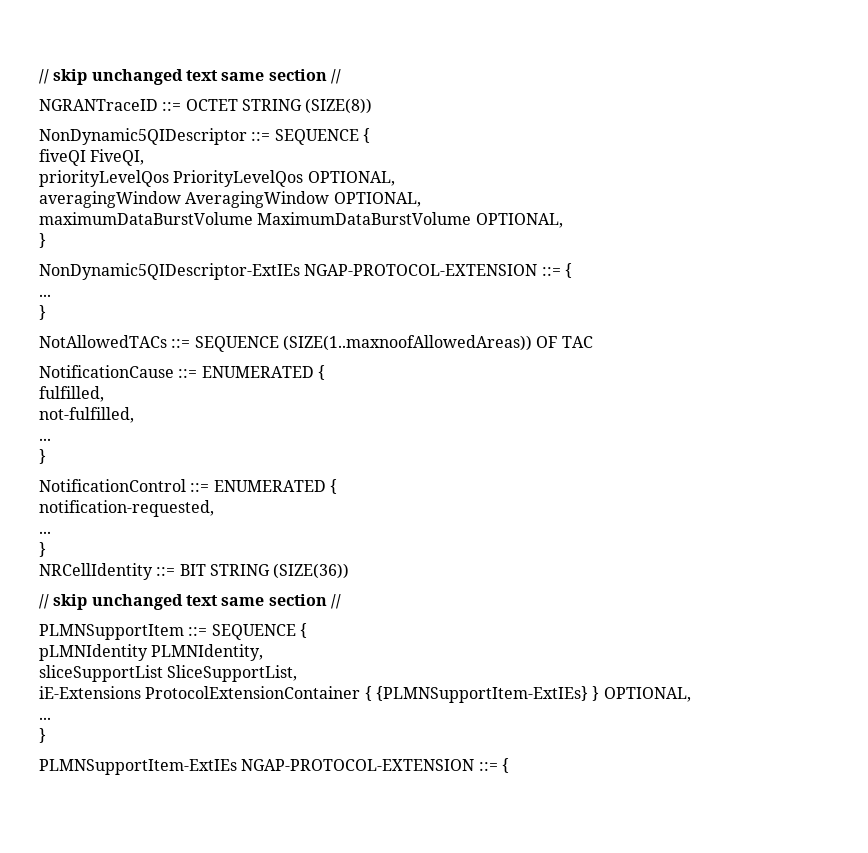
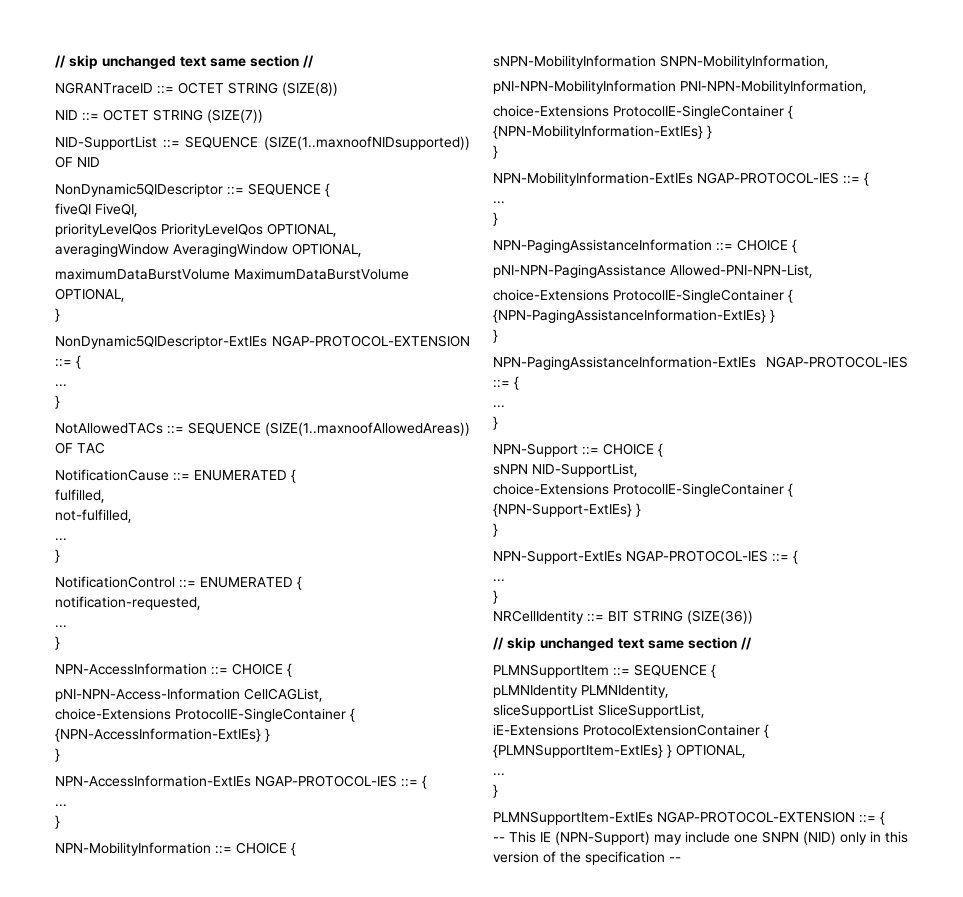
+ NID ::= OCTET STRING (SIZE(7))
+ NID-SupportList ::= SEQUENCE (SIZE(1..maxnoofNIDsupported)) OF NID
+ NPN-AccessInformation ::= CHOICE {
+ pNI-NPN-Access-Information CellCAGList,
+ choice-Extensions ProtocolIE-SingleContainer { {NPN-AccessInformation-ExtIEs} }
+ }
+ NPN-AccessInformation-ExtIEs NGAP-PROTOCOL-IES ::= {
+ ...
+ }
+ NPN-MobilityInformation ::= CHOICE {
+ sNPN-MobilityInformation SNPN-MobilityInformation,
+ pNI-NPN-MobilityInformation PNI-NPN-MobilityInformation,
+ choice-Extensions ProtocolIE-SingleContainer { {NPN-MobilityInformation-ExtIEs} }
+ }
+ NPN-MobilityInformation-ExtIEs NGAP-PROTOCOL-IES ::= {
+ ...
+ }
+ NPN-PagingAssistanceInformation ::= CHOICE {
+ pNI-NPN-PagingAssistance Allowed-PNI-NPN-List,
+ choice-Extensions ProtocolIE-SingleContainer { {NPN-PagingAssistanceInformation-ExtIEs} }
+ }
+ NPN-PagingAssistanceInformation-ExtIEs NGAP-PROTOCOL-IES ::= {
+ ...
+ }
+ NPN-Support ::= CHOICE {
+ sNPN NID-SupportList,
+ choice-Extensions ProtocolIE-SingleContainer { {NPN-Support-ExtIEs} }
+ }
+ NPN-Support-ExtIEs NGAP-PROTOCOL-IES ::= {
+ ...
+ }
+ -- This IE (NPN-Support) may include one SNPN (NID) only in this version of the specification --

